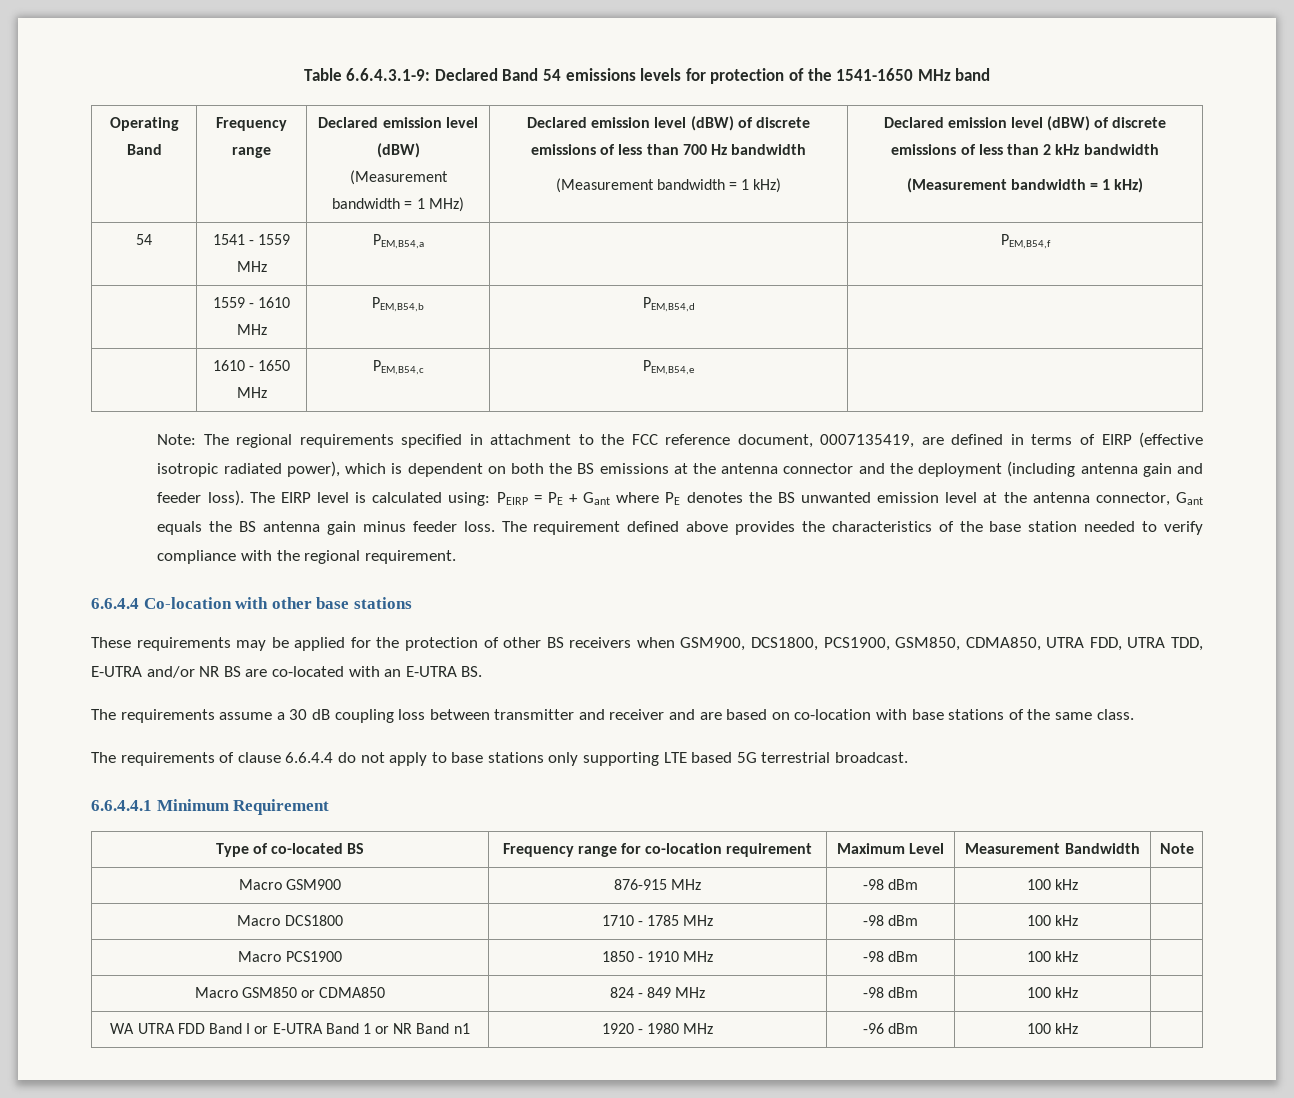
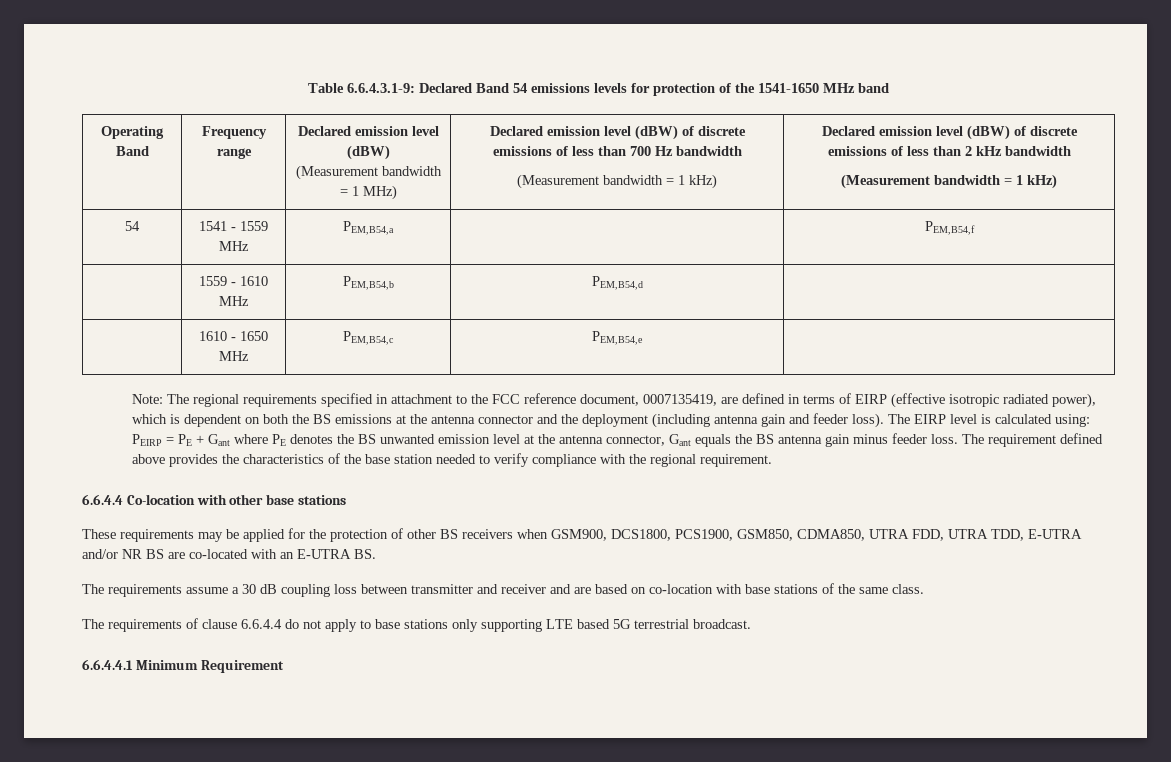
- Type of co-located BS | Frequency range for co-location requirement | Maximum Level | Measurement Bandwidth | Note
- Macro GSM900 | 876-915 MHz | -98 dBm | 100 kHz |
- Macro DCS1800 | 1710 - 1785 MHz | -98 dBm | 100 kHz |
- Macro PCS1900 | 1850 - 1910 MHz | -98 dBm | 100 kHz |
- Macro GSM850 or CDMA850 | 824 - 849 MHz | -98 dBm | 100 kHz |
- WA UTRA FDD Band I or E-UTRA Band 1 or NR Band n1 | 1920 - 1980 MHz | -96 dBm | 100 kHz |

